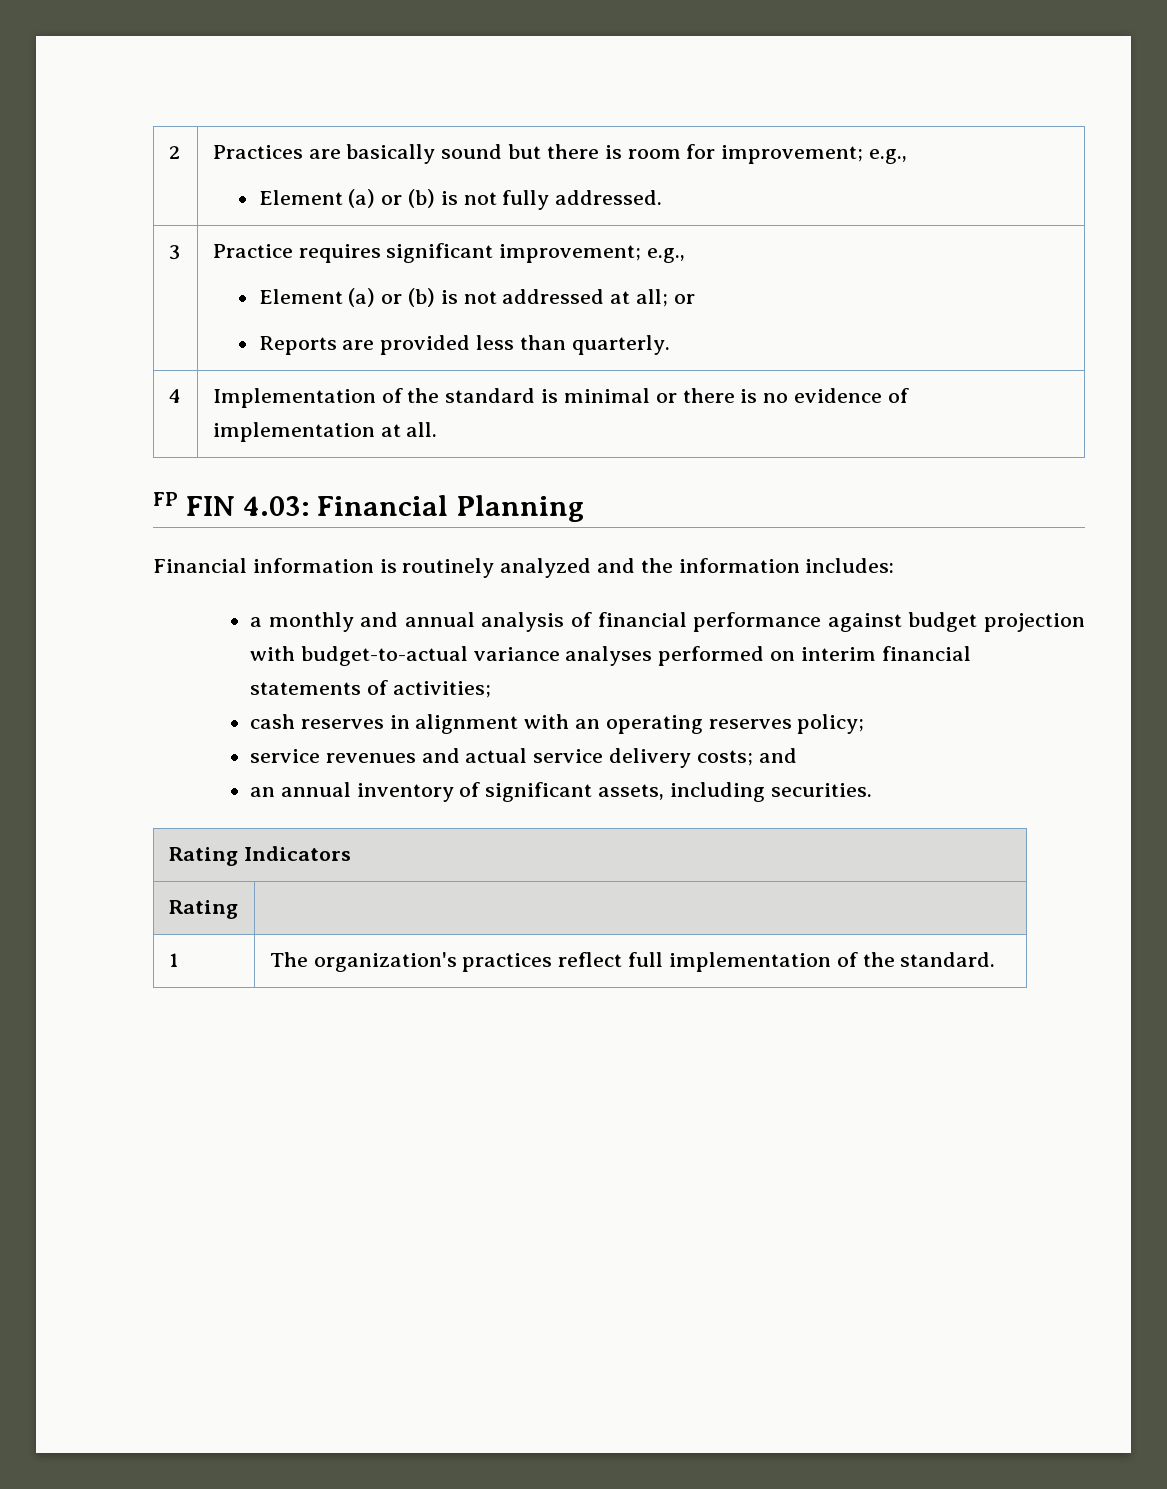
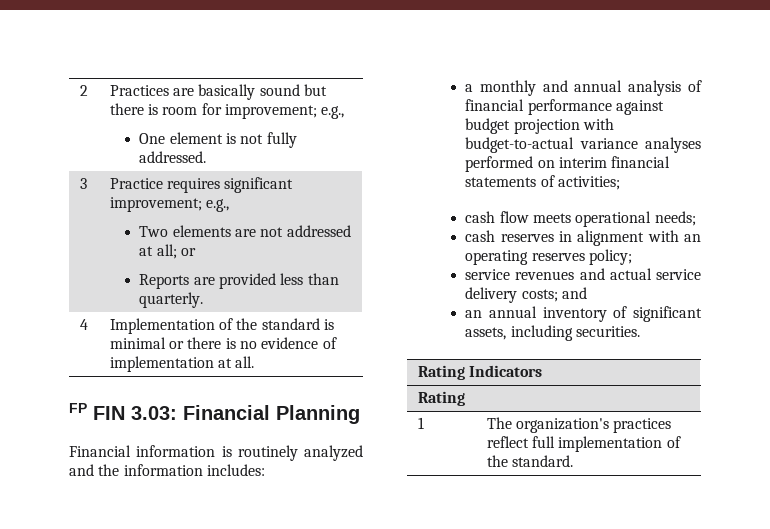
  2 | Practices are basically sound but there is room for improvement; e.g.,
- Element (a) or (b) is not fully addressed.
+ One element is not fully addressed.
  3 | Practice requires significant improvement; e.g.,
- Element (a) or (b) is not addressed at all; or
+ Two elements are not addressed at all; or
- FP FIN 4.03: Financial Planning
+ FP FIN 3.03: Financial Planning
+ cash flow meets operational needs;

